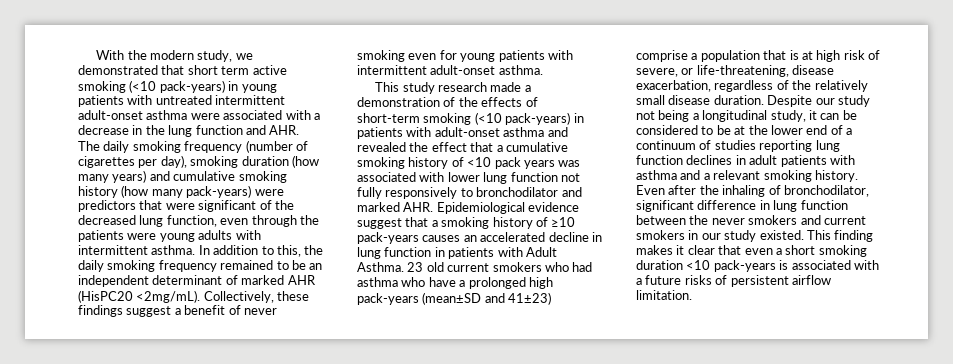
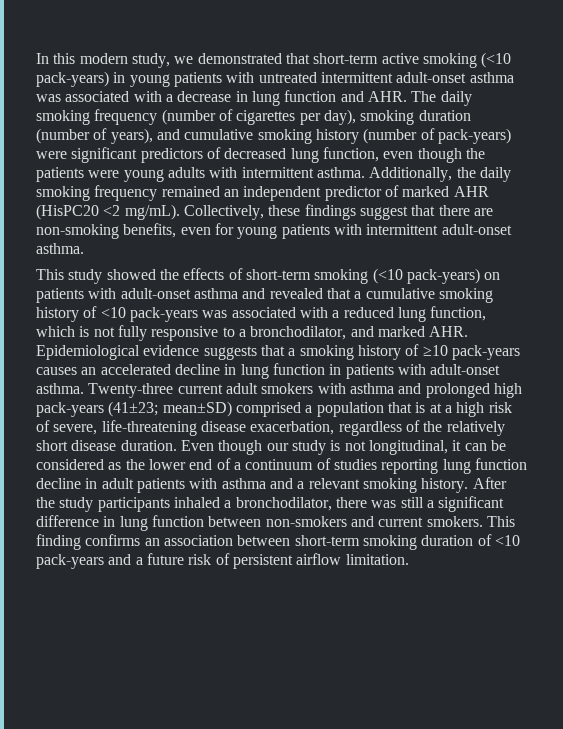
- With the modern study, we demonstrated that short term active smoking (<10 pack-years) in young patients with untreated intermittent adult-onset asthma were associated with a decrease in the lung function and AHR. The daily smoking frequency (number of cigarettes per day), smoking duration (how many years) and cumulative smoking history (how many pack-years) were predictors that were significant of the decreased lung function, even through the patients were young adults with intermittent asthma.
+ In this modern study, we demonstrated that short-term active smoking (<10 pack-years) in young patients with untreated intermittent adult-onset asthma was associated with a decrease in lung function and AHR. The daily smoking frequency (number of cigarettes per day), smoking duration (number of years), and cumulative smoking history (number of pack-years) were significant predictors of decreased lung function, even though the patients were young adults with intermittent asthma.
- In addition to this, the daily smoking frequency remained to be an independent determinant of marked AHR (HisPC20 <2mg/mL).
+ Additionally, the daily smoking frequency remained an independent predictor of marked AHR (HisPC20 <2 mg/mL).
- Collectively, these findings suggest a benefit of never smoking even for young patients with intermittent adult-onset asthma.
+ Collectively, these findings suggest that there are non-smoking benefits, even for young patients with intermittent adult-onset asthma.
- This study research made a demonstration of the effects of short-term smoking (<10 pack-years) in patients with adult-onset asthma and revealed the effect that a cumulative smoking history of <10 pack years was associated with lower lung function not fully responsively to bronchodilator and marked AHR. Epidemiological evidence suggest that a smoking history of ≥10 pack-years causes an accelerated decline in lung function in patients with Adult Asthma. 23 old current smokers who had asthma who have a prolonged high pack-years (mean±SD and 41±23) comprise a population that is at high risk of severe, or life-threatening, disease exacerbation, regardless of the relatively small disease duration.
+ This study showed the effects of short-term smoking (<10 pack-years) on patients with adult-onset asthma and revealed that a cumulative smoking history of <10 pack-years was associated with a reduced lung function, which is not fully responsive to a bronchodilator, and marked AHR. Epidemiological evidence suggests that a smoking history of ≥10 pack-years causes an accelerated decline in lung function in patients with adult-onset asthma. Twenty-three current adult smokers with asthma and prolonged high pack-years (41±23; mean±SD) comprised a population that is at a high risk of severe, life-threatening disease exacerbation, regardless of the relatively short disease duration.
- Despite our study not being a longitudinal study, it can be considered to be at the lower end of a continuum of studies reporting lung function declines in adult patients with asthma and a relevant smoking history.
+ Even though our study is not longitudinal, it can be considered as the lower end of a continuum of studies reporting lung function decline in adult patients with asthma and a relevant smoking history.
- Even after the inhaling of bronchodilator, significant difference in lung function between the never smokers and current smokers in our study existed. This finding makes it clear that even a short smoking duration <10 pack-years is associated with a future risks of persistent airflow limitation.
+ After the study participants inhaled a bronchodilator, there was still a significant difference in lung function between non-smokers and current smokers. This finding confirms an association between short-term smoking duration of <10 pack-years and a future risk of persistent airflow limitation.

